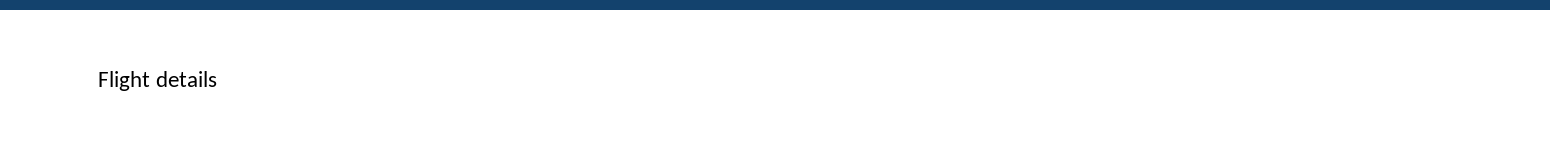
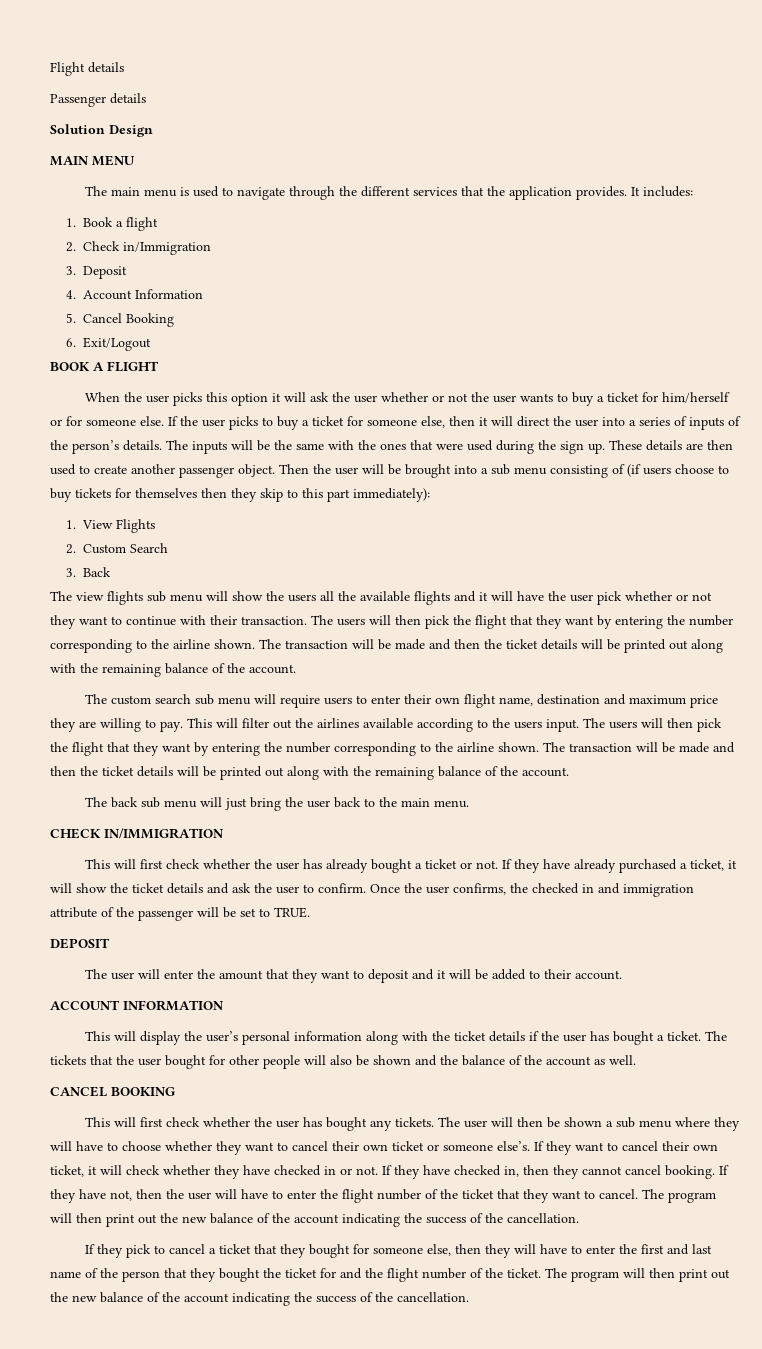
+ Passenger details
+ Solution Design
+ MAIN MENU
+ The main menu is used to navigate through the different services that the application provides. It includes:
+ 1. Book a flight
+ 2. Check in/Immigration
+ 3. Deposit
+ 4. Account Information
+ 5. Cancel Booking
+ 6. Exit/Logout
+ BOOK A FLIGHT
+ When the user picks this option it will ask the user whether or not the user wants to buy a ticket for him/herself or for someone else. If the user picks to buy a ticket for someone else, then it will direct the user into a series of inputs of the person’s details. The inputs will be the same with the ones that were used during the sign up. These details are then used to create another passenger object. Then the user will be brought into a sub menu consisting of (if users choose to buy tickets for themselves then they skip to this part immediately):
+ 1. View Flights
+ 2. Custom Search
+ 3. Back
+ The view flights sub menu will show the users all the available flights and it will have the user pick whether or not they want to continue with their transaction. The users will then pick the flight that they want by entering the number corresponding to the airline shown. The transaction will be made and then the ticket details will be printed out along with the remaining balance of the account.
+ The custom search sub menu will require users to enter their own flight name, destination and maximum price they are willing to pay. This will filter out the airlines available according to the users input. The users will then pick the flight that they want by entering the number corresponding to the airline shown. The transaction will be made and then the ticket details will be printed out along with the remaining balance of the account.
+ The back sub menu will just bring the user back to the main menu.
+ CHECK IN/IMMIGRATION
+ This will first check whether the user has already bought a ticket or not. If they have already purchased a ticket, it will show the ticket details and ask the user to confirm. Once the user confirms, the checked in and immigration attribute of the passenger will be set to TRUE.
+ DEPOSIT
+ The user will enter the amount that they want to deposit and it will be added to their account.
+ ACCOUNT INFORMATION
+ This will display the user’s personal information along with the ticket details if the user has bought a ticket. The tickets that the user bought for other people will also be shown and the balance of the account as well.
+ CANCEL BOOKING
+ This will first check whether the user has bought any tickets. The user will then be shown a sub menu where they will have to choose whether they want to cancel their own ticket or someone else’s. If they want to cancel their own ticket, it will check whether they have checked in or not. If they have checked in, then they cannot cancel booking. If they have not, then the user will have to enter the flight number of the ticket that they want to cancel. The program will then print out the new balance of the account indicating the success of the cancellation.
+ If they pick to cancel a ticket that they bought for someone else, then they will have to enter the first and last name of the person that they bought the ticket for and the flight number of the ticket. The program will then print out the new balance of the account indicating the success of the cancellation.

